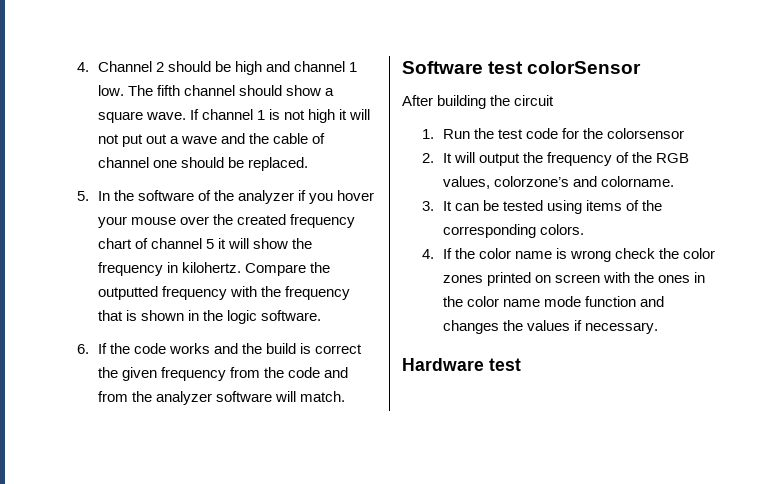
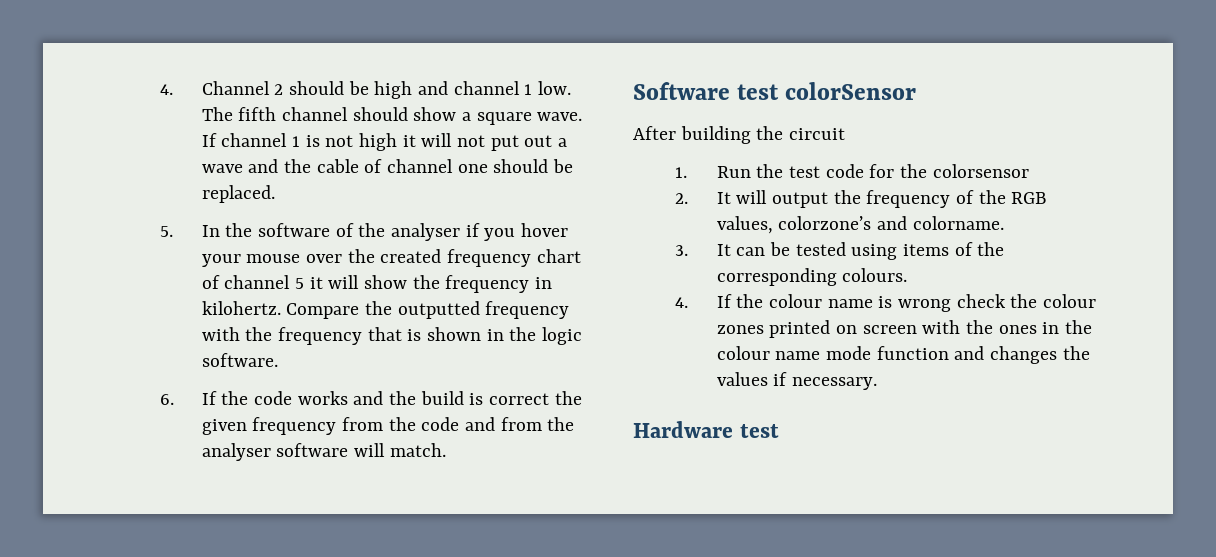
- 5. In the software of the analyzer if you hover your mouse over the created frequency chart of channel 5 it will show the frequency in kilohertz.
+ 5. In the software of the analyser if you hover your mouse over the created frequency chart of channel 5 it will show the frequency in kilohertz.
- 6. If the code works and the build is correct the given frequency from the code and from the analyzer software will match.
+ 6. If the code works and the build is correct the given frequency from the code and from the analyser software will match.
- 3. It can be tested using items of the corresponding colors.
+ 3. It can be tested using items of the corresponding colours.
- 4. If the color name is wrong check the color zones printed on screen with the ones in the color name mode function and changes the values if necessary.
+ 4. If the colour name is wrong check the colour zones printed on screen with the ones in the colour name mode function and changes the values if necessary.

